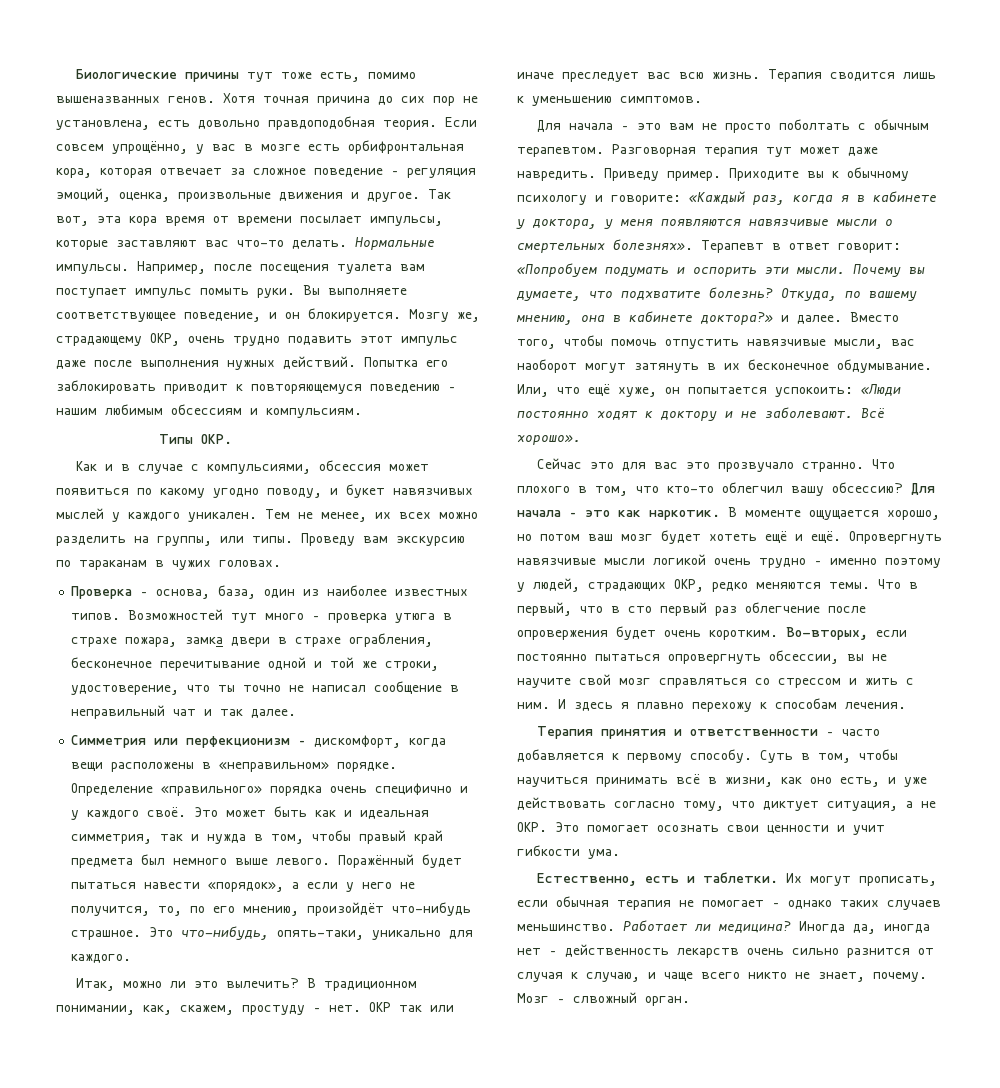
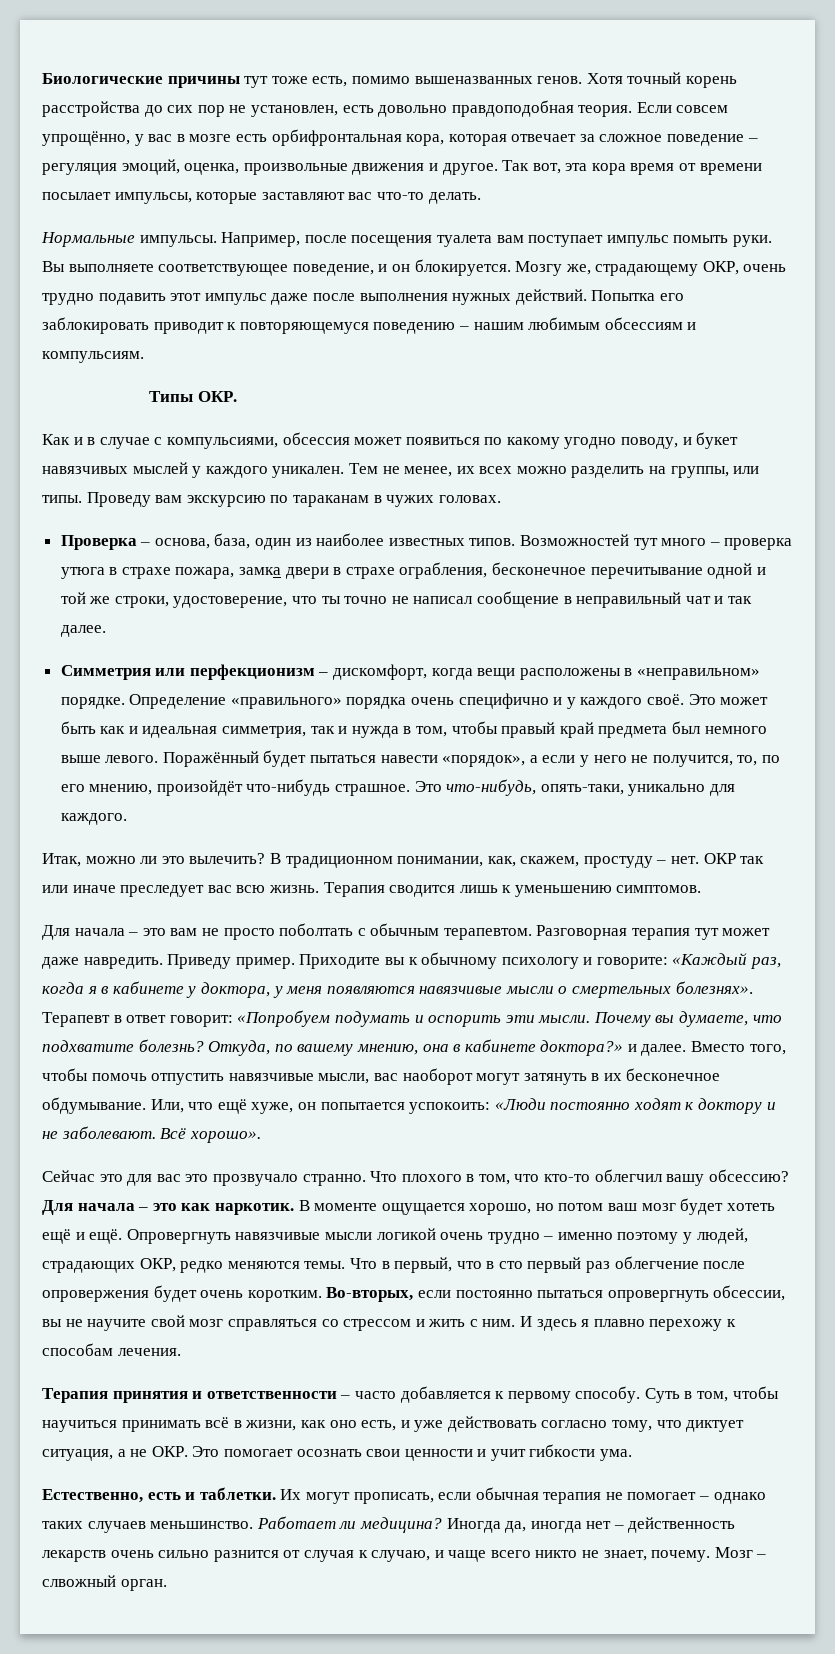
- Хотя точная причина до сих пор не установлена, есть довольно правдоподобная теория.
+ Хотя точный корень расстройства до сих пор не установлен, есть довольно правдоподобная теория.
- Так вот, эта кора время от времени посылает импульсы, которые заставляют вас что-то делать. Нормальные импульсы.
+ Так вот, эта кора время от времени посылает импульсы, которые заставляют вас что-то делать.
+ Нормальные импульсы.

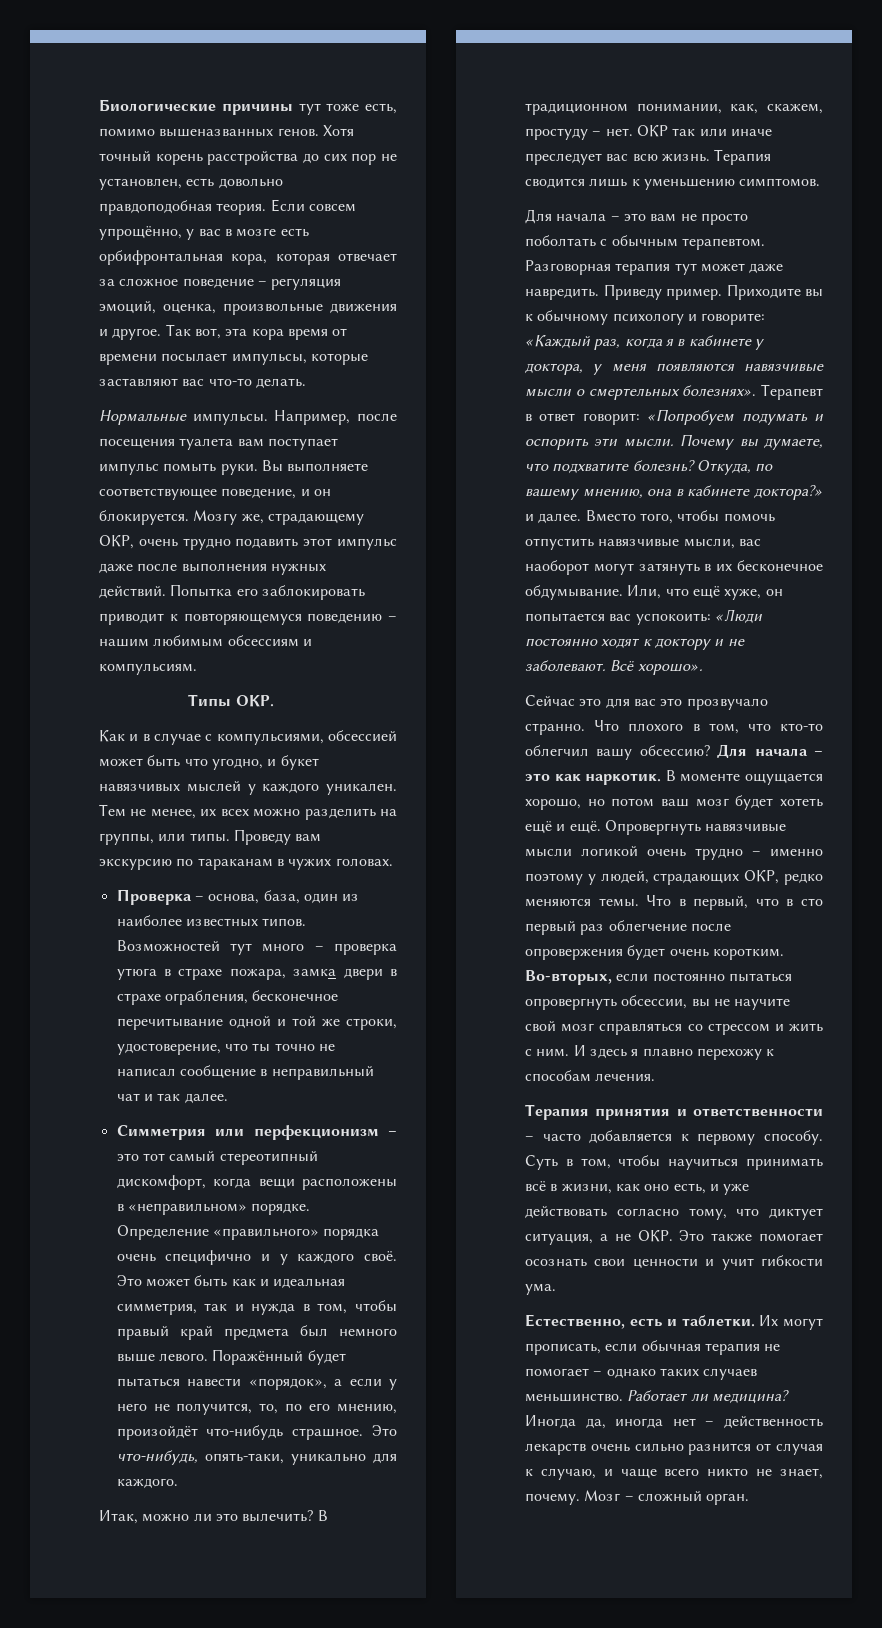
- Как и в случае с компульсиями, обсессия может появиться по какому угодно поводу, и букет навязчивых мыслей у каждого уникален.
+ Как и в случае с компульсиями, обсессией может быть что угодно, и букет навязчивых мыслей у каждого уникален.
- Симметрия или перфекционизм – дискомфорт, когда вещи расположены в «неправильном» порядке.
+ Симметрия или перфекционизм – это тот самый стереотипный дискомфорт, когда вещи расположены в «неправильном» порядке.
- Или, что ещё хуже, он попытается успокоить: «Люди постоянно ходят к доктору и не заболевают.
+ Или, что ещё хуже, он попытается вас успокоить: «Люди постоянно ходят к доктору и не заболевают.
- Суть в том, чтобы научиться принимать всё в жизни, как оно есть, и уже действовать согласно тому, что диктует ситуация, а не ОКР. Это помогает осознать свои ценности и учит гибкости ума.
+ Суть в том, чтобы научиться принимать всё в жизни, как оно есть, и уже действовать согласно тому, что диктует ситуация, а не ОКР. Это также помогает осознать свои ценности и учит гибкости ума.
- Мозг – слвожный орган.
+ Мозг – сложный орган.

